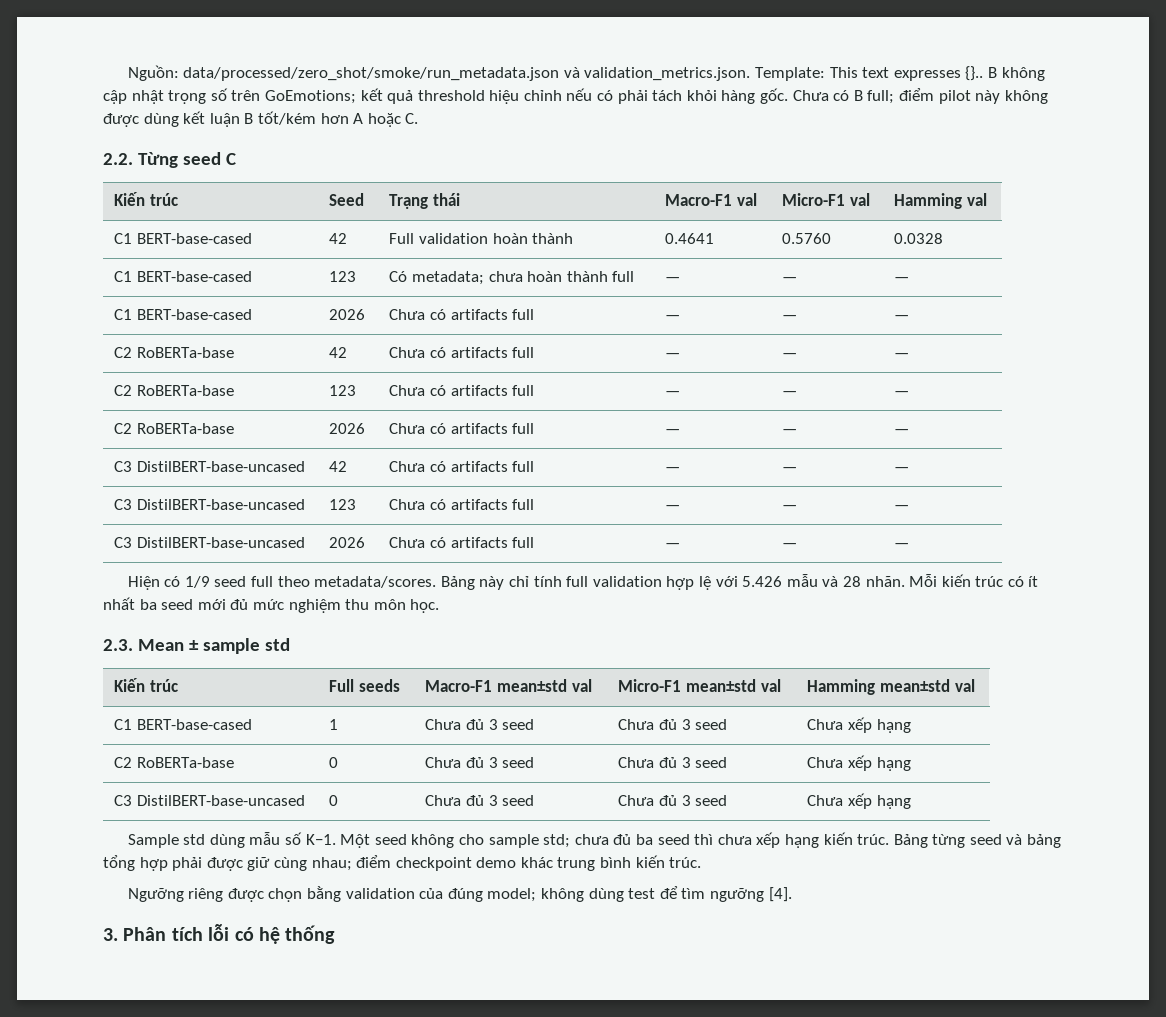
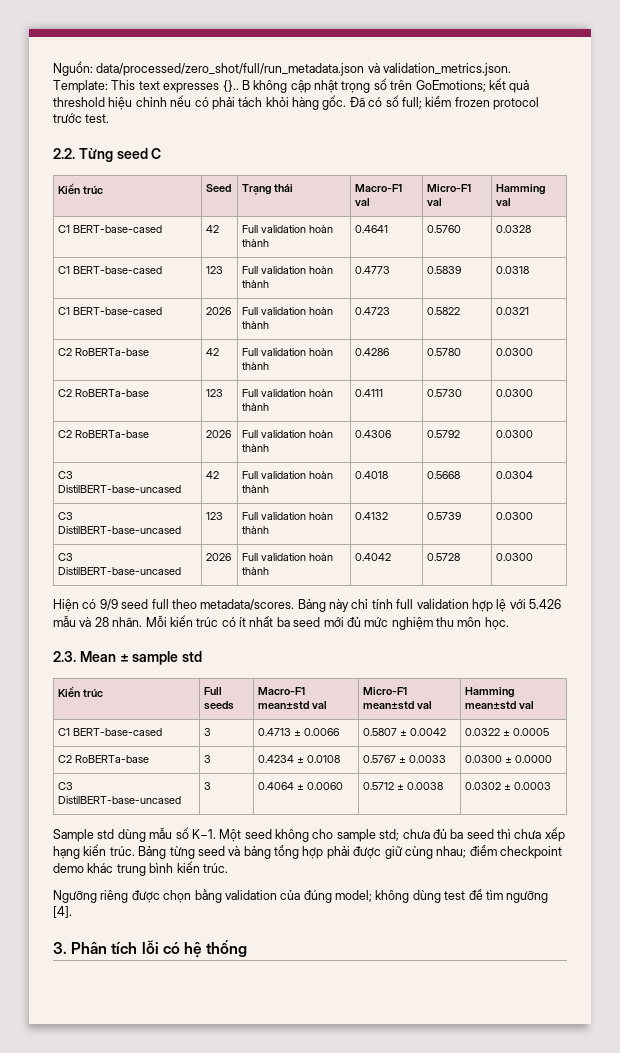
- Nguồn: data/processed/zero_shot/smoke/run_metadata.json và validation_metrics.json. Template: This text expresses {}..
+ Nguồn: data/processed/zero_shot/full/run_metadata.json và validation_metrics.json. Template: This text expresses {}..
- Chưa có B full; điểm pilot này không được dùng kết luận B tốt/kém hơn A hoặc C.
+ Đã có số full; kiểm frozen protocol trước test.
- C1 BERT-base-cased | 123 | Có metadata; chưa hoàn thành full | — | — | —
+ C1 BERT-base-cased | 123 | Full validation hoàn thành | 0.4773 | 0.5839 | 0.0318
- C1 BERT-base-cased | 2026 | Chưa có artifacts full | — | — | —
- C2 RoBERTa-base | 42 | Chưa có artifacts full | — | — | —
- C2 RoBERTa-base | 123 | Chưa có artifacts full | — | — | —
- C2 RoBERTa-base | 2026 | Chưa có artifacts full | — | — | —
- C3 DistilBERT-base-uncased | 42 | Chưa có artifacts full | — | — | —
- C3 DistilBERT-base-uncased | 123 | Chưa có artifacts full | — | — | —
- C3 DistilBERT-base-uncased | 2026 | Chưa có artifacts full | — | — | —
+ C1 BERT-base-cased | 2026 | Full validation hoàn thành | 0.4723 | 0.5822 | 0.0321
+ C2 RoBERTa-base | 42 | Full validation hoàn thành | 0.4286 | 0.5780 | 0.0300
+ C2 RoBERTa-base | 123 | Full validation hoàn thành | 0.4111 | 0.5730 | 0.0300
+ C2 RoBERTa-base | 2026 | Full validation hoàn thành | 0.4306 | 0.5792 | 0.0300
+ C3 DistilBERT-base-uncased | 42 | Full validation hoàn thành | 0.4018 | 0.5668 | 0.0304
+ C3 DistilBERT-base-uncased | 123 | Full validation hoàn thành | 0.4132 | 0.5739 | 0.0300
+ C3 DistilBERT-base-uncased | 2026 | Full validation hoàn thành | 0.4042 | 0.5728 | 0.0300
- Hiện có 1/9 seed full theo metadata/scores.
+ Hiện có 9/9 seed full theo metadata/scores.
- C1 BERT-base-cased | 1 | Chưa đủ 3 seed | Chưa đủ 3 seed | Chưa xếp hạng
- C2 RoBERTa-base | 0 | Chưa đủ 3 seed | Chưa đủ 3 seed | Chưa xếp hạng
- C3 DistilBERT-base-uncased | 0 | Chưa đủ 3 seed | Chưa đủ 3 seed | Chưa xếp hạng
+ C1 BERT-base-cased | 3 | 0.4713 ± 0.0066 | 0.5807 ± 0.0042 | 0.0322 ± 0.0005
+ C2 RoBERTa-base | 3 | 0.4234 ± 0.0108 | 0.5767 ± 0.0033 | 0.0300 ± 0.0000
+ C3 DistilBERT-base-uncased | 3 | 0.4064 ± 0.0060 | 0.5712 ± 0.0038 | 0.0302 ± 0.0003

